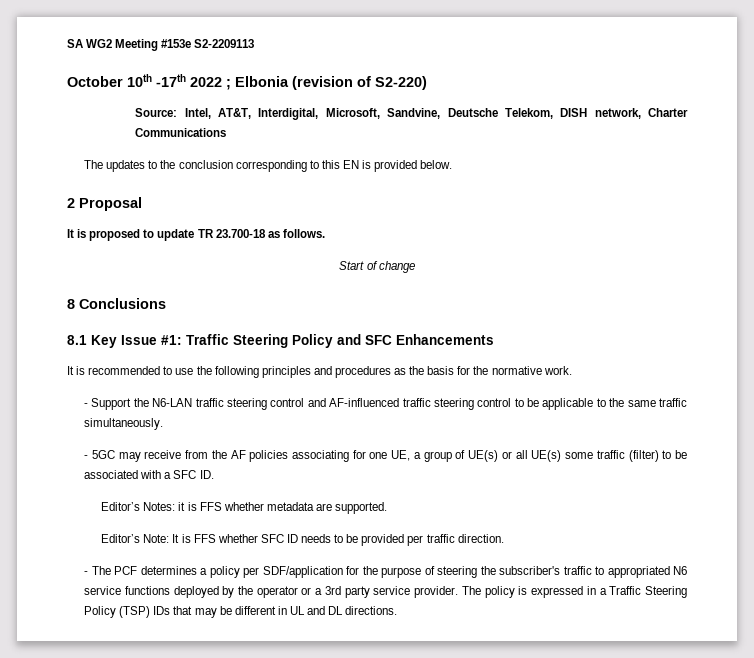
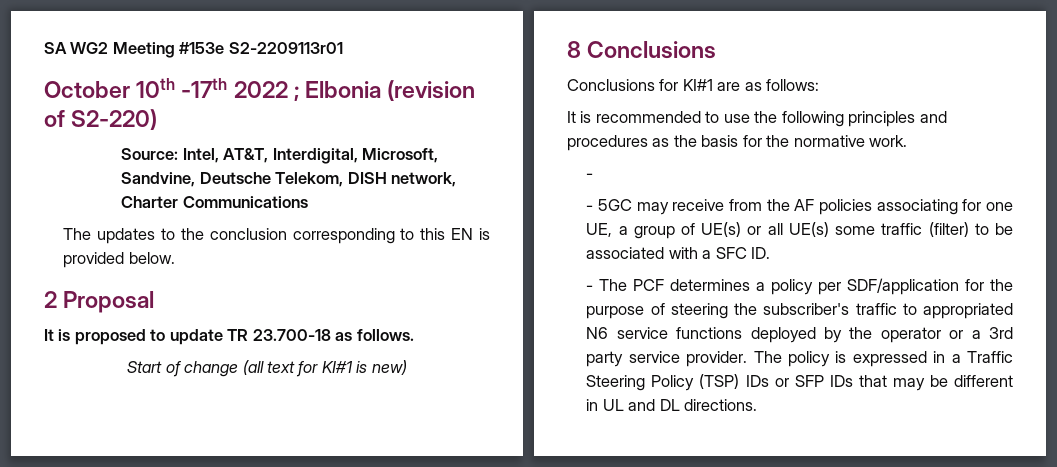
- SA WG2 Meeting #153e S2-2209113
+ SA WG2 Meeting #153e S2-2209113r01
- Start of change
+ Start of change (all text for KI#1 is new)
  8 Conclusions
- 8.1 Key Issue #1: Traffic Steering Policy and SFC Enhancements
+ Conclusions for KI#1 are as follows:
  It is recommended to use the following principles and procedures as the basis for the normative work.
- - Support the N6-LAN traffic steering control and AF-influenced traffic steering control to be applicable to the same traffic simultaneously.
+ -
- Editor’s Notes: it is FFS whether metadata are supported.
- Editor’s Note: It is FFS whether SFC ID needs to be provided per traffic direction.
- The policy is expressed in a Traffic Steering Policy (TSP) IDs that may be different in UL and DL directions.
+ The policy is expressed in a Traffic Steering Policy (TSP) IDs or SFP IDs that may be different in UL and DL directions.

